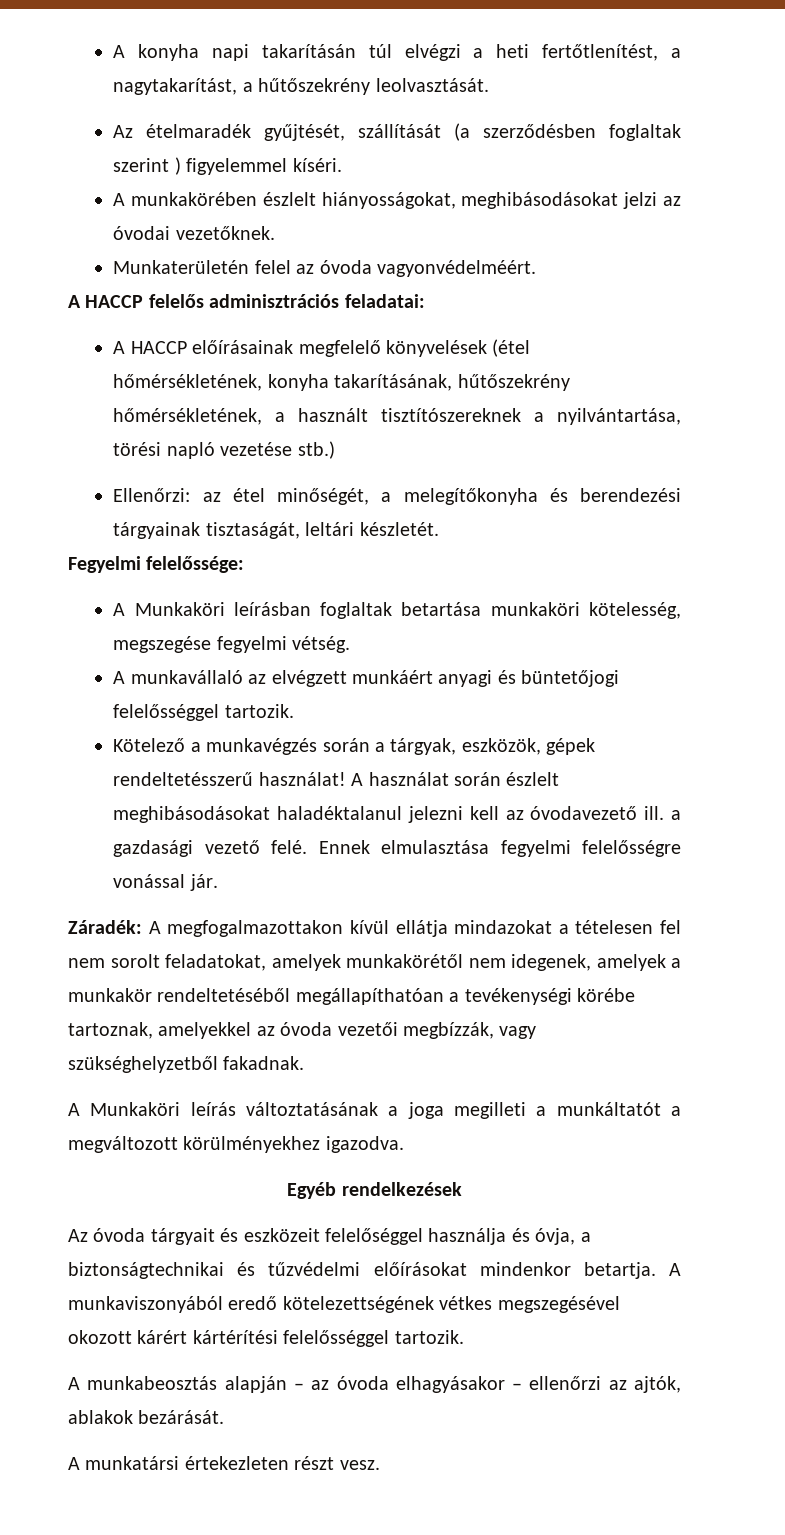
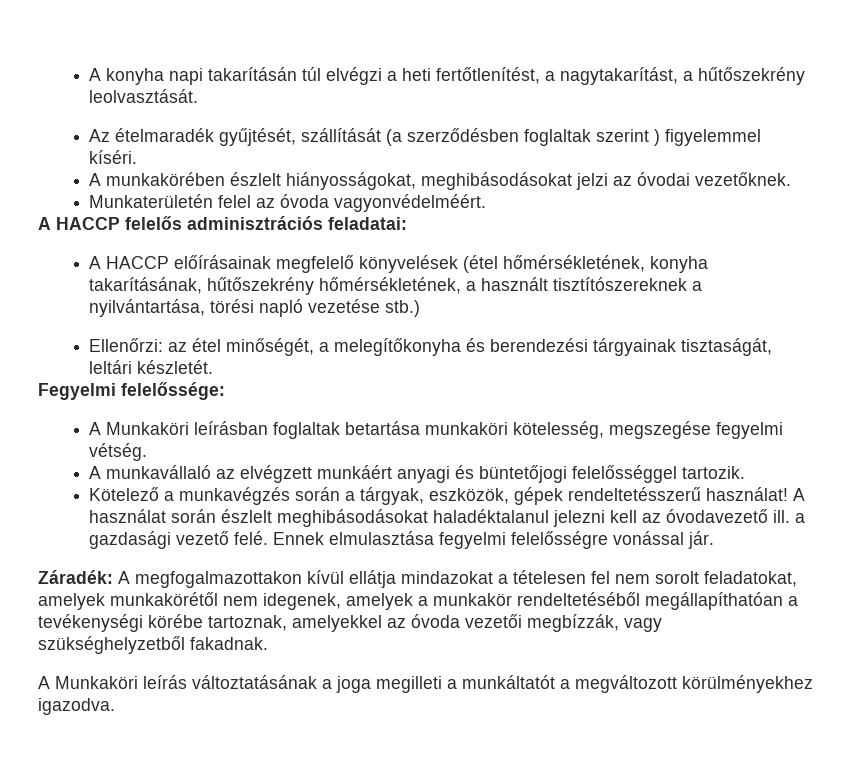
- Egyéb rendelkezések
- Az óvoda tárgyait és eszközeit felelőséggel használja és óvja, a biztonságtechnikai és tűzvédelmi előírásokat mindenkor betartja. A munkaviszonyából eredő kötelezettségének vétkes megszegésével okozott kárért kártérítési felelősséggel tartozik.
- A munkabeosztás alapján – az óvoda elhagyásakor – ellenőrzi az ajtók, ablakok bezárását.
- A munkatársi értekezleten részt vesz.

